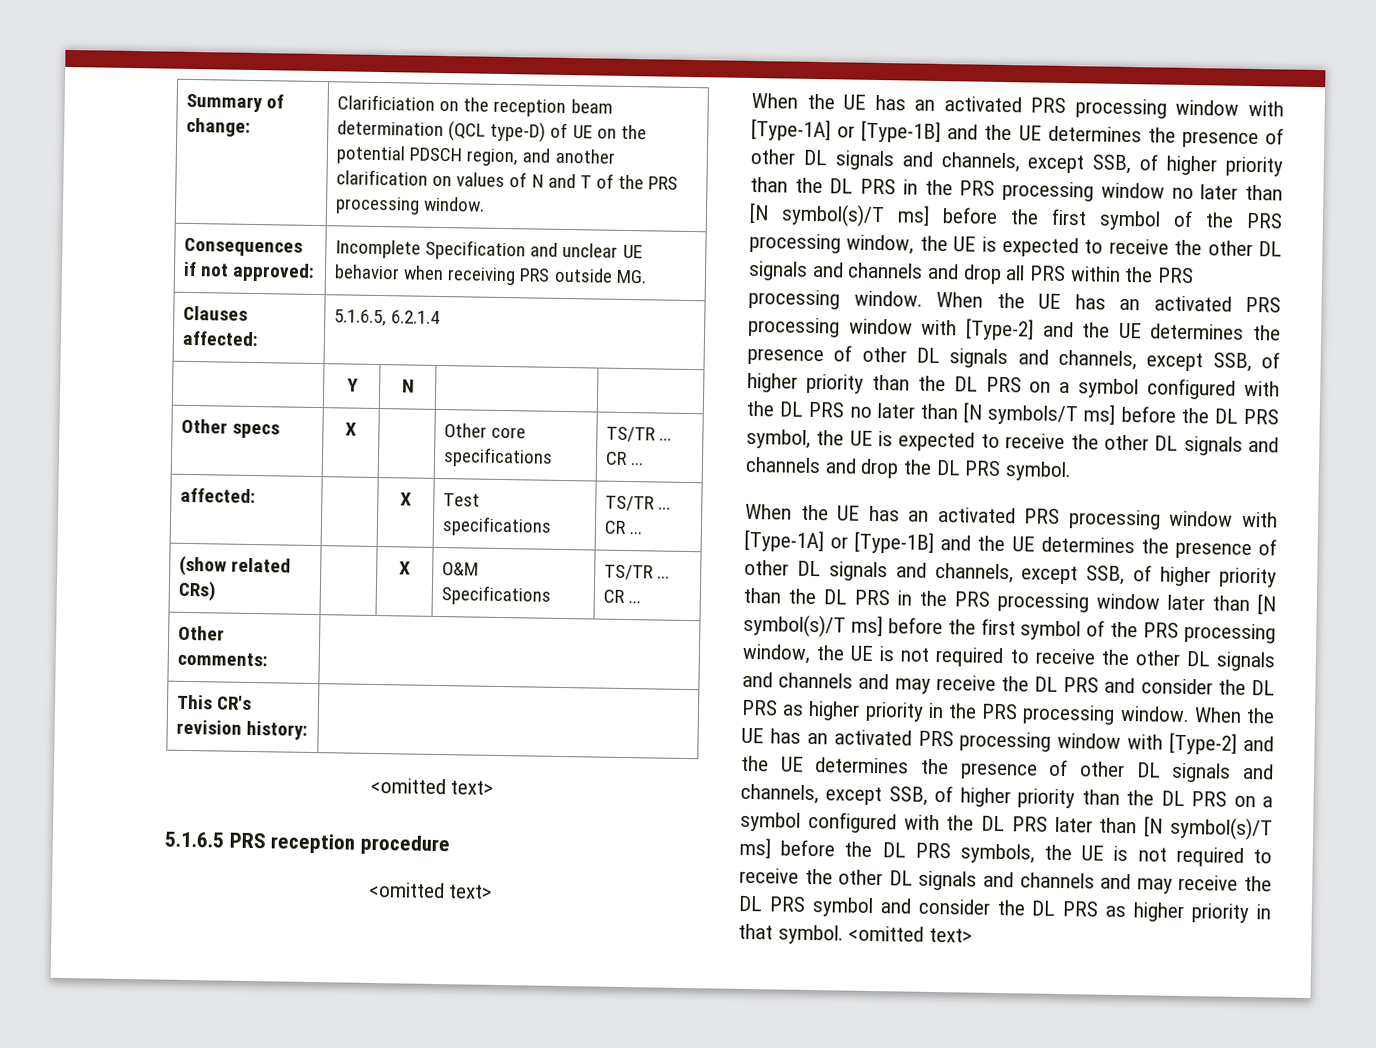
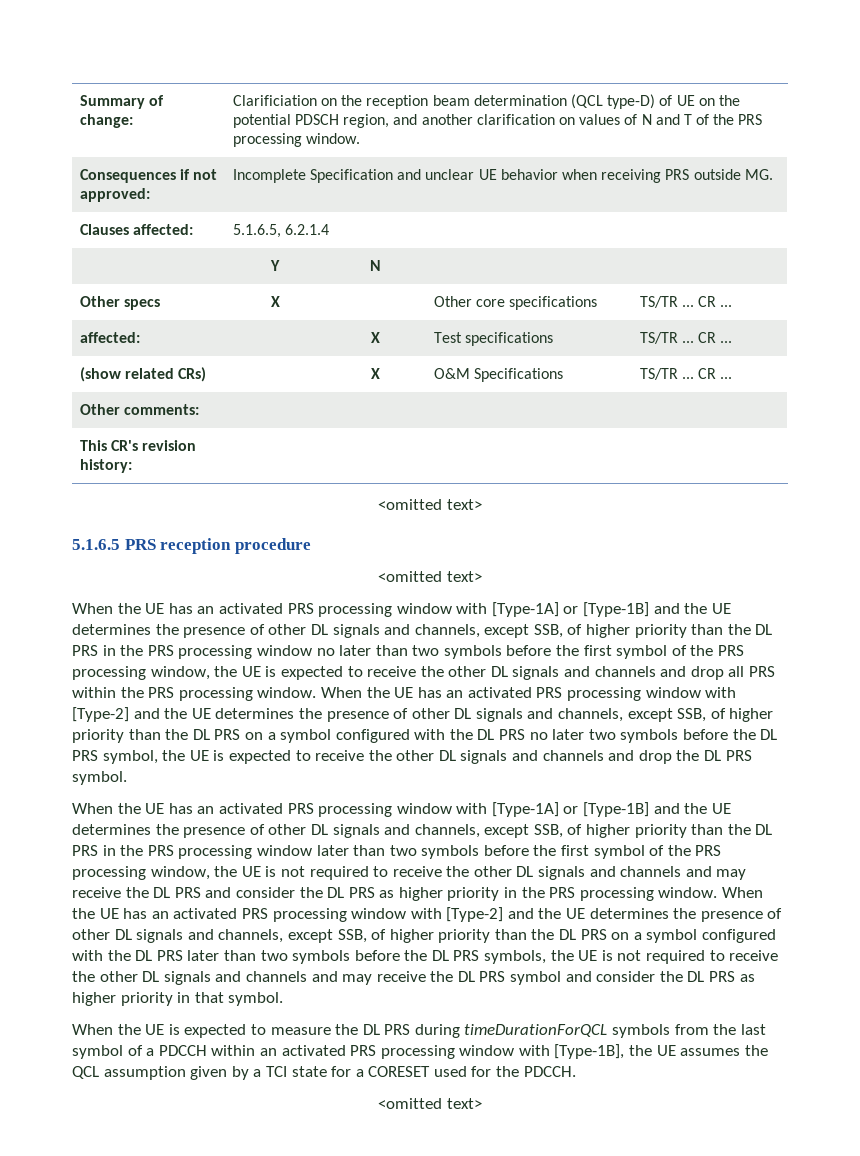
- When the UE has an activated PRS processing window with [Type-1A] or [Type-1B] and the UE determines the presence of other DL signals and channels, except SSB, of higher priority than the DL PRS in the PRS processing window no later than [N symbol(s)/T ms] before the first symbol of the PRS processing window, the UE is expected to receive the other DL signals and channels and drop all PRS within the PRS processing window.
+ When the UE has an activated PRS processing window with [Type-1A] or [Type-1B] and the UE determines the presence of other DL signals and channels, except SSB, of higher priority than the DL PRS in the PRS processing window no later than two symbols before the first symbol of the PRS processing window, the UE is expected to receive the other DL signals and channels and drop all PRS within the PRS processing window.
- When the UE has an activated PRS processing window with [Type-2] and the UE determines the presence of other DL signals and channels, except SSB, of higher priority than the DL PRS on a symbol configured with the DL PRS no later than [N symbols/T ms] before the DL PRS symbol, the UE is expected to receive the other DL signals and channels and drop the DL PRS symbol.
+ When the UE has an activated PRS processing window with [Type-2] and the UE determines the presence of other DL signals and channels, except SSB, of higher priority than the DL PRS on a symbol configured with the DL PRS no later two symbols before the DL PRS symbol, the UE is expected to receive the other DL signals and channels and drop the DL PRS symbol.
- When the UE has an activated PRS processing window with [Type-1A] or [Type-1B] and the UE determines the presence of other DL signals and channels, except SSB, of higher priority than the DL PRS in the PRS processing window later than [N symbol(s)/T ms] before the first symbol of the PRS processing window, the UE is not required to receive the other DL signals and channels and may receive the DL PRS and consider the DL PRS as higher priority in the PRS processing window.
+ When the UE has an activated PRS processing window with [Type-1A] or [Type-1B] and the UE determines the presence of other DL signals and channels, except SSB, of higher priority than the DL PRS in the PRS processing window later than two symbols before the first symbol of the PRS processing window, the UE is not required to receive the other DL signals and channels and may receive the DL PRS and consider the DL PRS as higher priority in the PRS processing window.
- When the UE has an activated PRS processing window with [Type-2] and the UE determines the presence of other DL signals and channels, except SSB, of higher priority than the DL PRS on a symbol configured with the DL PRS later than [N symbol(s)/T ms] before the DL PRS symbols, the UE is not required to receive the other DL signals and channels and may receive the DL PRS symbol and consider the DL PRS as higher priority in that symbol. <omitted text>
+ When the UE has an activated PRS processing window with [Type-2] and the UE determines the presence of other DL signals and channels, except SSB, of higher priority than the DL PRS on a symbol configured with the DL PRS later than two symbols before the DL PRS symbols, the UE is not required to receive the other DL signals and channels and may receive the DL PRS symbol and consider the DL PRS as higher priority in that symbol.
+ When the UE is expected to measure the DL PRS during timeDurationForQCL symbols from the last symbol of a PDCCH within an activated PRS processing window with [Type-1B], the UE assumes the QCL assumption given by a TCI state for a CORESET used for the PDCCH.
+ <omitted text>

